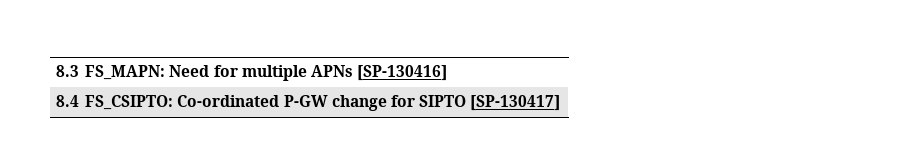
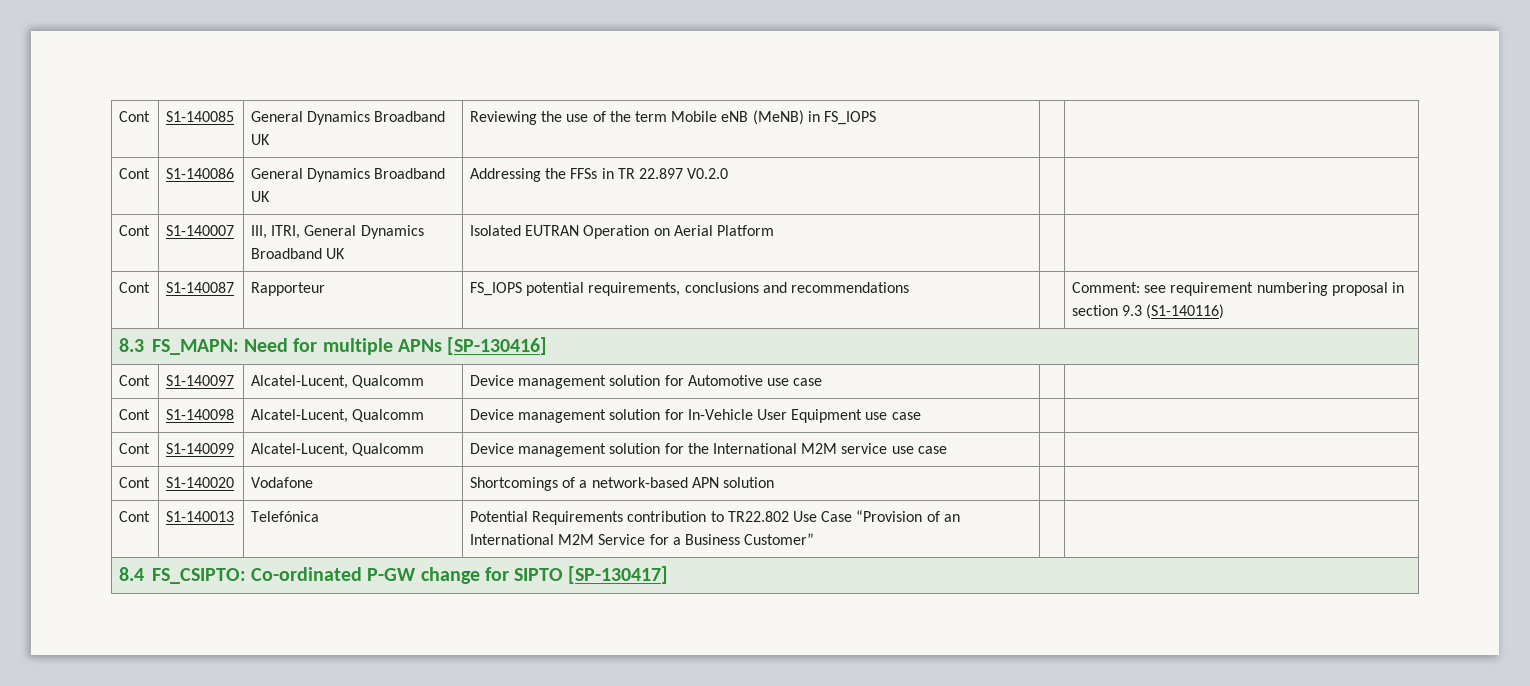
+ Cont | S1-140085 | General Dynamics Broadband UK | Reviewing the use of the term Mobile eNB (MeNB) in FS_IOPS | |
+ Cont | S1-140086 | General Dynamics Broadband UK | Addressing the FFSs in TR 22.897 V0.2.0 | |
+ Cont | S1-140007 | III, ITRI, General Dynamics Broadband UK | Isolated EUTRAN Operation on Aerial Platform | |
+ Cont | S1-140087 | Rapporteur | FS_IOPS potential requirements, conclusions and recommendations | | Comment: see requirement numbering proposal in section 9.3 (S1-140116)
+ Cont | S1-140097 | Alcatel-Lucent, Qualcomm | Device management solution for Automotive use case | |
+ Cont | S1-140098 | Alcatel-Lucent, Qualcomm | Device management solution for In-Vehicle User Equipment use case | |
+ Cont | S1-140099 | Alcatel-Lucent, Qualcomm | Device management solution for the International M2M service use case | |
+ Cont | S1-140020 | Vodafone | Shortcomings of a network-based APN solution | |
+ Cont | S1-140013 | Telefónica | Potential Requirements contribution to TR22.802 Use Case “Provision of an International M2M Service for a Business Customer” | |

